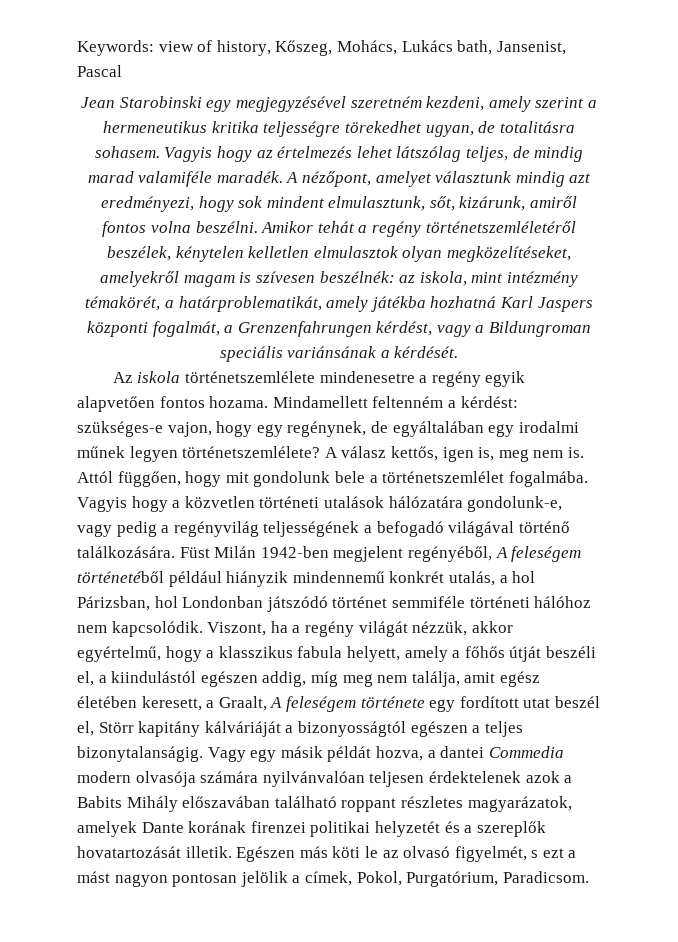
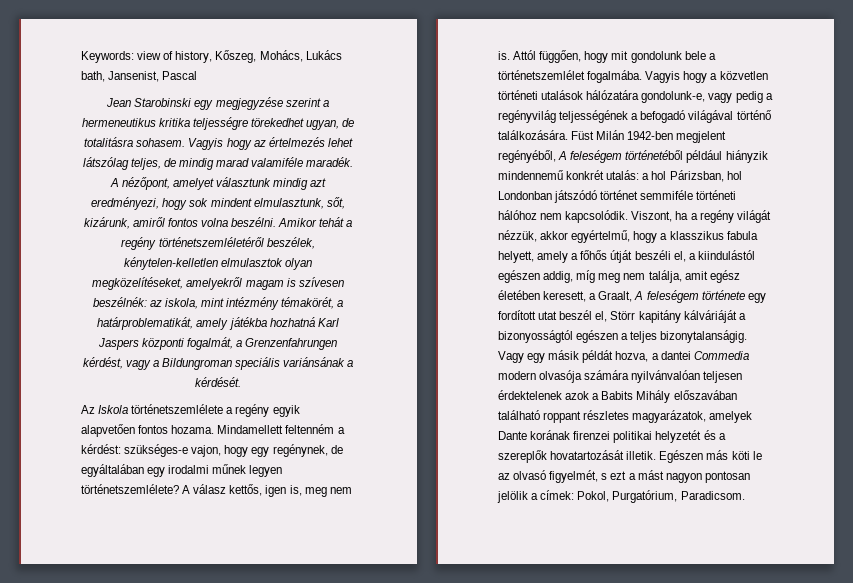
- Jean Starobinski egy megjegyzésével szeretném kezdeni, amely szerint a hermeneutikus kritika teljességre törekedhet ugyan, de totalitásra sohasem.
+ Jean Starobinski egy megjegyzése szerint a hermeneutikus kritika teljességre törekedhet ugyan, de totalitásra sohasem.
- Amikor tehát a regény történetszemléletéről beszélek, kénytelen kelletlen elmulasztok olyan megközelítéseket, amelyekről magam is szívesen beszélnék: az iskola, mint intézmény témakörét, a határproblematikát, amely játékba hozhatná Karl Jaspers központi fogalmát, a Grenzenfahrungen kérdést, vagy a Bildungroman speciális variánsának a kérdését.
+ Amikor tehát a regény történetszemléletéről beszélek, kénytelen-kelletlen elmulasztok olyan megközelítéseket, amelyekről magam is szívesen beszélnék: az iskola, mint intézmény témakörét, a határproblematikát, amely játékba hozhatná Karl Jaspers központi fogalmát, a Grenzenfahrungen kérdést, vagy a Bildungroman speciális variánsának a kérdését.
- Az iskola történetszemlélete mindenesetre a regény egyik alapvetően fontos hozama.
+ Az Iskola történetszemlélete a regény egyik alapvetően fontos hozama.
- Füst Milán 1942-ben megjelent regényéből, A feleségem történetéből például hiányzik mindennemű konkrét utalás, a hol Párizsban, hol Londonban játszódó történet semmiféle történeti hálóhoz nem kapcsolódik.
+ Füst Milán 1942-ben megjelent regényéből, A feleségem történetéből például hiányzik mindennemű konkrét utalás: a hol Párizsban, hol Londonban játszódó történet semmiféle történeti hálóhoz nem kapcsolódik.
- Egészen más köti le az olvasó figyelmét, s ezt a mást nagyon pontosan jelölik a címek, Pokol, Purgatórium, Paradicsom.
+ Egészen más köti le az olvasó figyelmét, s ezt a mást nagyon pontosan jelölik a címek: Pokol, Purgatórium, Paradicsom.

